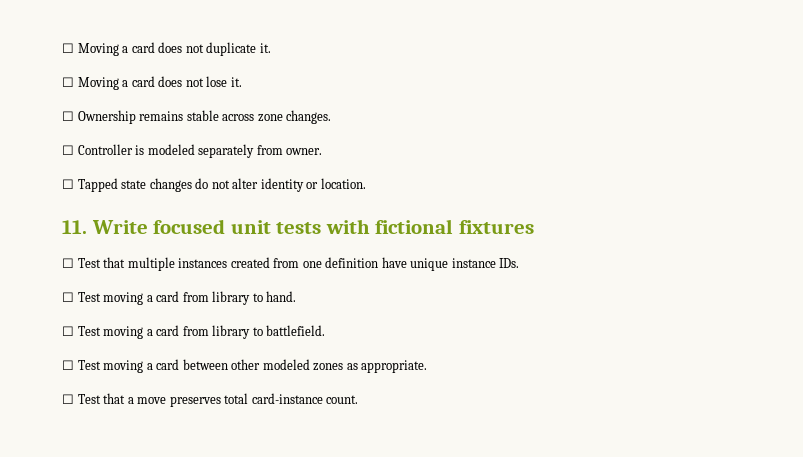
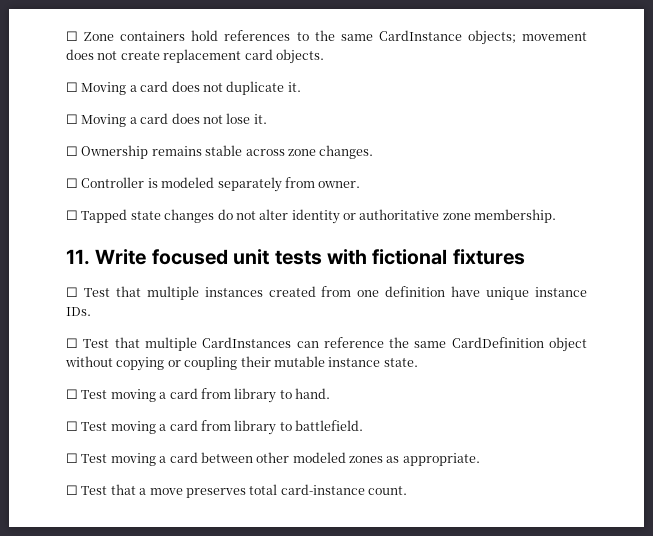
+ ☐ Zone containers hold references to the same CardInstance objects; movement does not create replacement card objects.
- ☐ Tapped state changes do not alter identity or location.
+ ☐ Tapped state changes do not alter identity or authoritative zone membership.
+ ☐ Test that multiple CardInstances can reference the same CardDefinition object without copying or coupling their mutable instance state.

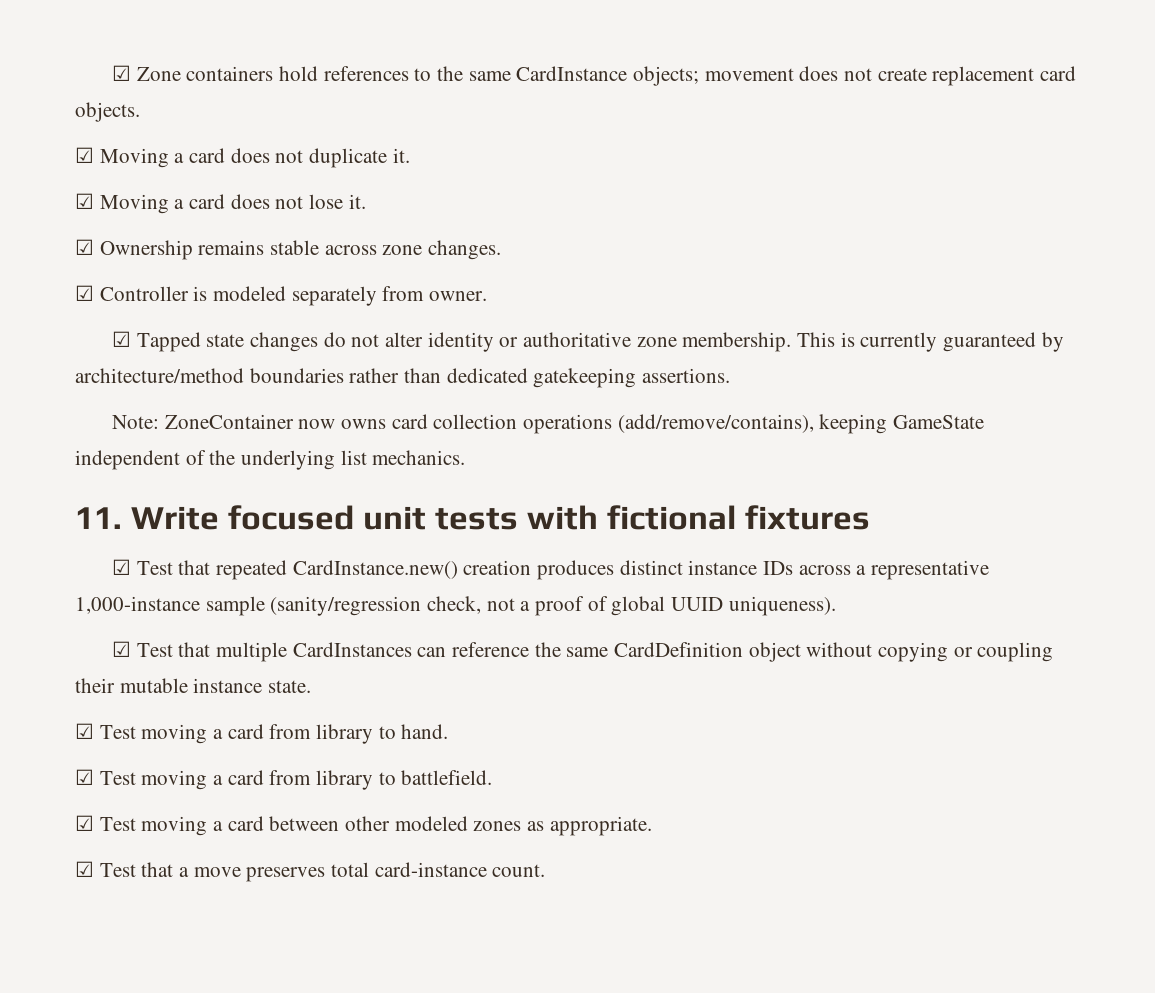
- ☐ Zone containers hold references to the same CardInstance objects; movement does not create replacement card objects.
+ ☑ Zone containers hold references to the same CardInstance objects; movement does not create replacement card objects.
- ☐ Moving a card does not duplicate it.
+ ☑ Moving a card does not duplicate it.
- ☐ Moving a card does not lose it.
+ ☑ Moving a card does not lose it.
- ☐ Ownership remains stable across zone changes.
+ ☑ Ownership remains stable across zone changes.
- ☐ Controller is modeled separately from owner.
+ ☑ Controller is modeled separately from owner.
- ☐ Tapped state changes do not alter identity or authoritative zone membership.
+ ☑ Tapped state changes do not alter identity or authoritative zone membership. This is currently guaranteed by architecture/method boundaries rather than dedicated gatekeeping assertions.
+ Note: ZoneContainer now owns card collection operations (add/remove/contains), keeping GameState independent of the underlying list mechanics.
- ☐ Test that multiple instances created from one definition have unique instance IDs.
- ☐ Test that multiple CardInstances can reference the same CardDefinition object without copying or coupling their mutable instance state.
+ ☑ Test that repeated CardInstance.new() creation produces distinct instance IDs across a representative 1,000-instance sample (sanity/regression check, not a proof of global UUID uniqueness).
+ ☑ Test that multiple CardInstances can reference the same CardDefinition object without copying or coupling their mutable instance state.
- ☐ Test moving a card from library to hand.
+ ☑ Test moving a card from library to hand.
- ☐ Test moving a card from library to battlefield.
+ ☑ Test moving a card from library to battlefield.
- ☐ Test moving a card between other modeled zones as appropriate.
+ ☑ Test moving a card between other modeled zones as appropriate.
- ☐ Test that a move preserves total card-instance count.
+ ☑ Test that a move preserves total card-instance count.

